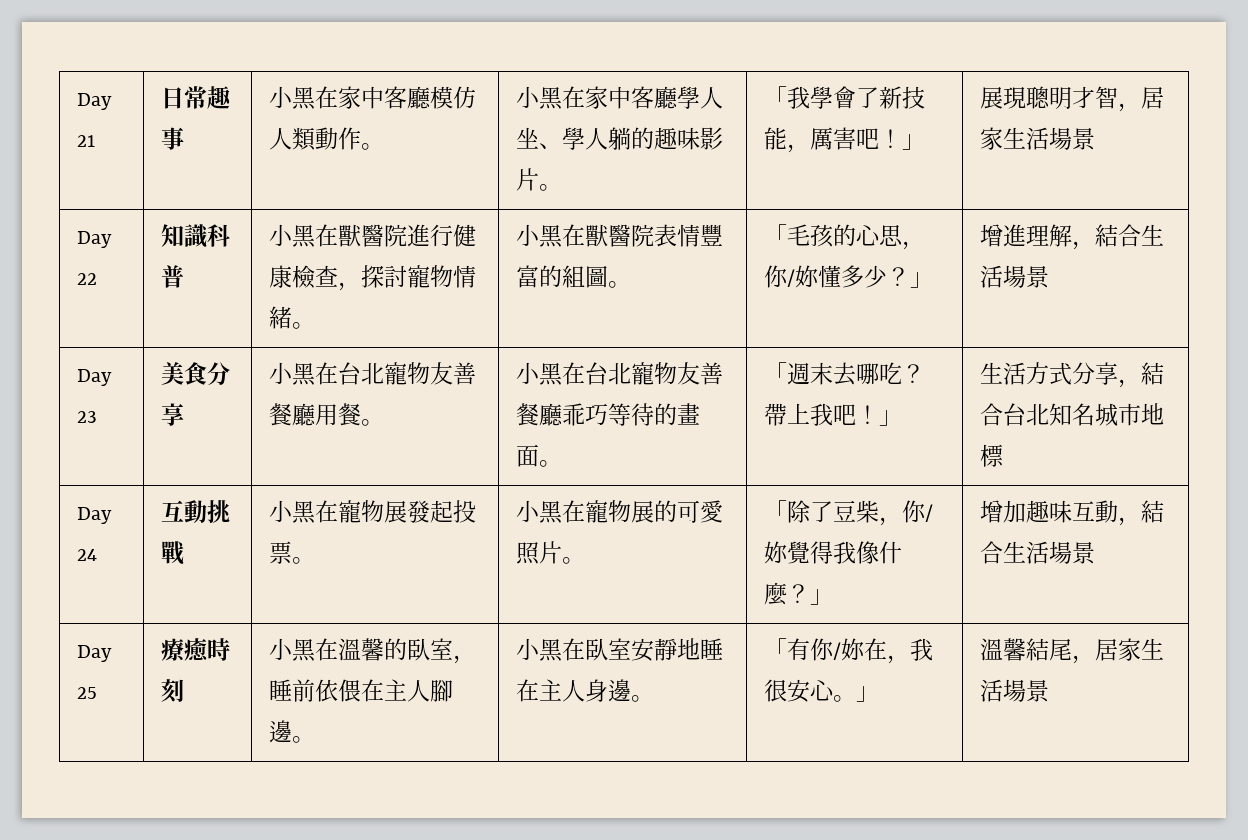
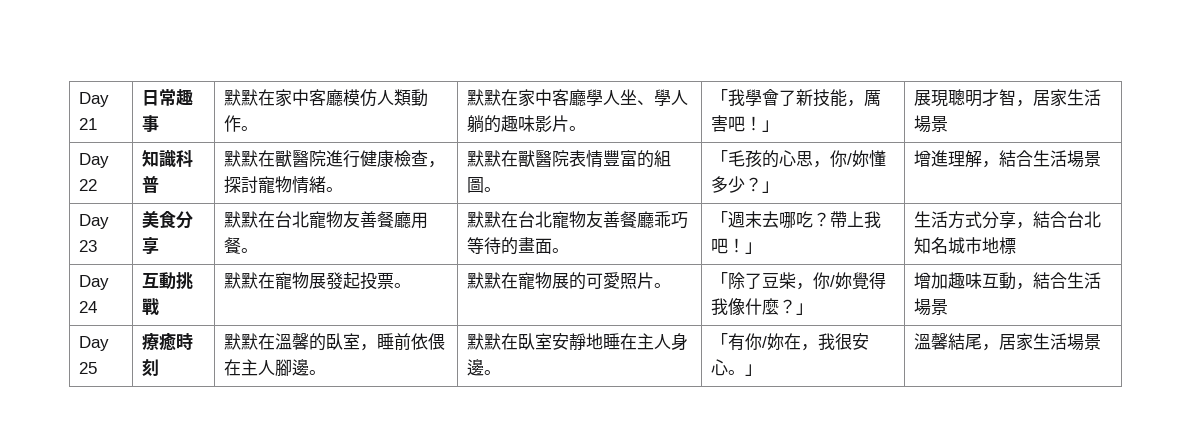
- Day 21 | 日常趣事 | 小黑在家中客廳模仿人類動作。 | 小黑在家中客廳學人坐、學人躺的趣味影片。 | 「我學會了新技能，厲害吧！」 | 展現聰明才智，居家生活場景
+ Day 21 | 日常趣事 | 默默在家中客廳模仿人類動作。 | 默默在家中客廳學人坐、學人躺的趣味影片。 | 「我學會了新技能，厲害吧！」 | 展現聰明才智，居家生活場景
- Day 22 | 知識科普 | 小黑在獸醫院進行健康檢查，探討寵物情緒。 | 小黑在獸醫院表情豐富的組圖。 | 「毛孩的心思，你/妳懂多少？」 | 增進理解，結合生活場景
+ Day 22 | 知識科普 | 默默在獸醫院進行健康檢查，探討寵物情緒。 | 默默在獸醫院表情豐富的組圖。 | 「毛孩的心思，你/妳懂多少？」 | 增進理解，結合生活場景
- Day 23 | 美食分享 | 小黑在台北寵物友善餐廳用餐。 | 小黑在台北寵物友善餐廳乖巧等待的畫面。 | 「週末去哪吃？帶上我吧！」 | 生活方式分享，結合台北知名城市地標
+ Day 23 | 美食分享 | 默默在台北寵物友善餐廳用餐。 | 默默在台北寵物友善餐廳乖巧等待的畫面。 | 「週末去哪吃？帶上我吧！」 | 生活方式分享，結合台北知名城市地標
- Day 24 | 互動挑戰 | 小黑在寵物展發起投票。 | 小黑在寵物展的可愛照片。 | 「除了豆柴，你/妳覺得我像什麼？」 | 增加趣味互動，結合生活場景
+ Day 24 | 互動挑戰 | 默默在寵物展發起投票。 | 默默在寵物展的可愛照片。 | 「除了豆柴，你/妳覺得我像什麼？」 | 增加趣味互動，結合生活場景
- Day 25 | 療癒時刻 | 小黑在溫馨的臥室，睡前依偎在主人腳邊。 | 小黑在臥室安靜地睡在主人身邊。 | 「有你/妳在，我很安心。」 | 溫馨結尾，居家生活場景
+ Day 25 | 療癒時刻 | 默默在溫馨的臥室，睡前依偎在主人腳邊。 | 默默在臥室安靜地睡在主人身邊。 | 「有你/妳在，我很安心。」 | 溫馨結尾，居家生活場景

